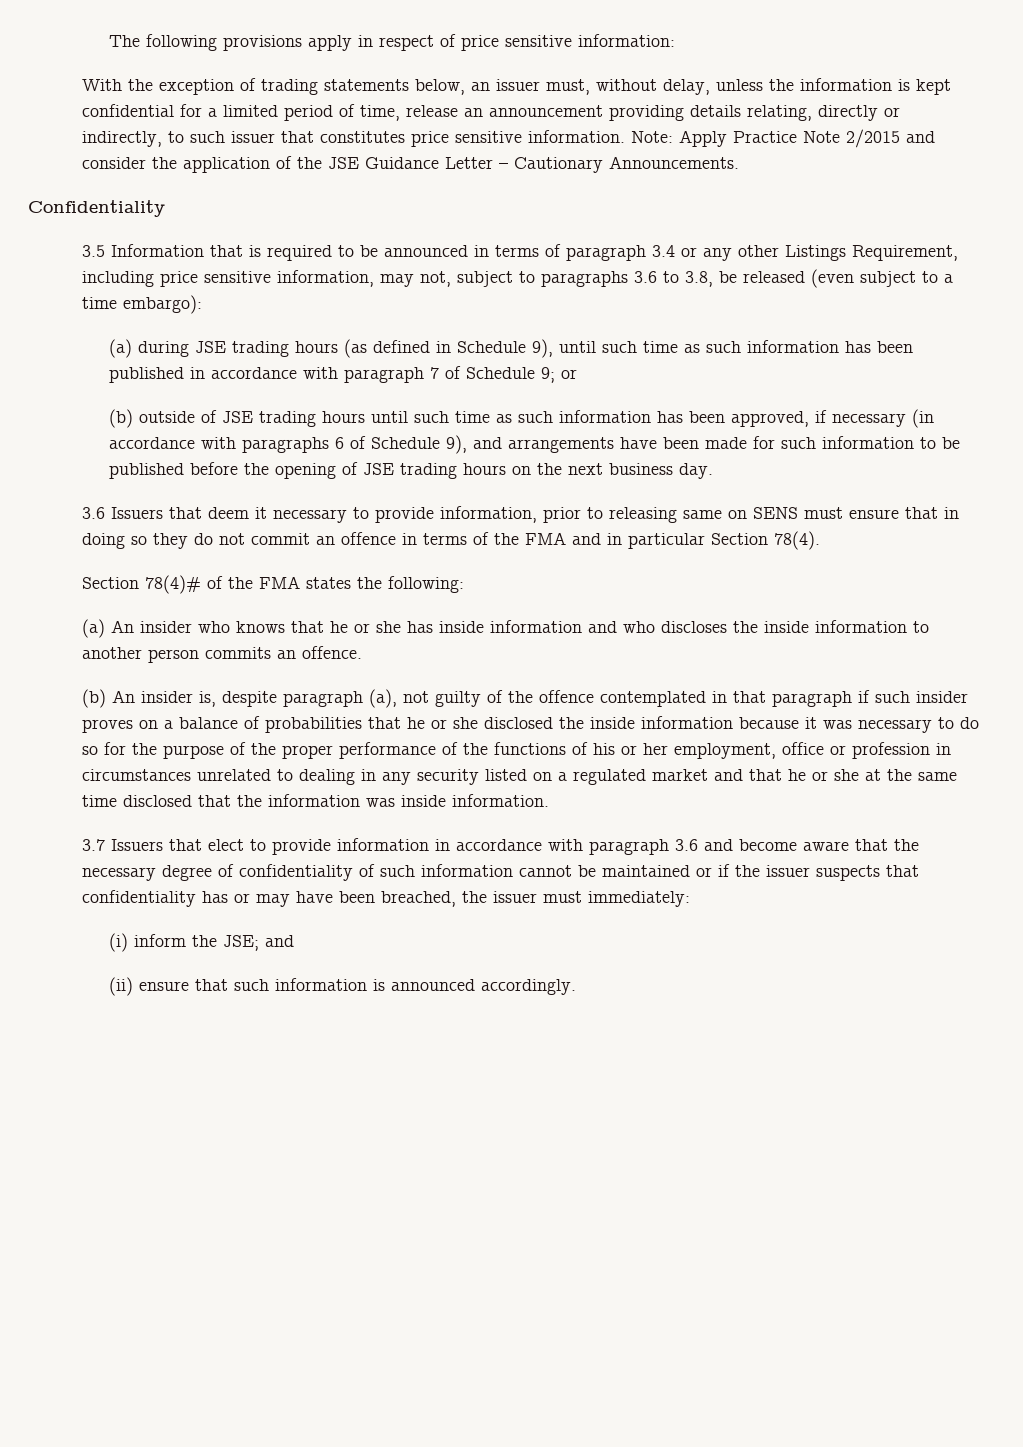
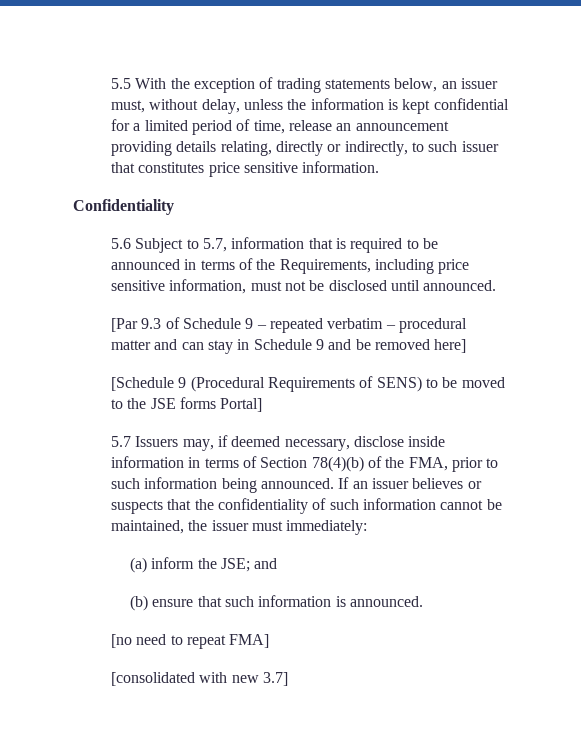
- The following provisions apply in respect of price sensitive information:
- With the exception of trading statements below, an issuer must, without delay, unless the information is kept confidential for a limited period of time, release an announcement providing details relating, directly or indirectly, to such issuer that constitutes price sensitive information. Note: Apply Practice Note 2/2015 and consider the application of the JSE Guidance Letter – Cautionary Announcements.
+ 5.5 With the exception of trading statements below, an issuer must, without delay, unless the information is kept confidential for a limited period of time, release an announcement providing details relating, directly or indirectly, to such issuer that constitutes price sensitive information.
  Confidentiality
- 3.5 Information that is required to be announced in terms of paragraph 3.4 or any other Listings Requirement, including price sensitive information, may not, subject to paragraphs 3.6 to 3.8, be released (even subject to a time embargo):
- (a) during JSE trading hours (as defined in Schedule 9), until such time as such information has been published in accordance with paragraph 7 of Schedule 9; or
- (b) outside of JSE trading hours until such time as such information has been approved, if necessary (in accordance with paragraphs 6 of Schedule 9), and arrangements have been made for such information to be published before the opening of JSE trading hours on the next business day.
- 3.6 Issuers that deem it necessary to provide information, prior to releasing same on SENS must ensure that in doing so they do not commit an offence in terms of the FMA and in particular Section 78(4).
- Section 78(4)# of the FMA states the following:
- (a) An insider who knows that he or she has inside information and who discloses the inside information to another person commits an offence.
- (b) An insider is, despite paragraph (a), not guilty of the offence contemplated in that paragraph if such insider proves on a balance of probabilities that he or she disclosed the inside information because it was necessary to do so for the purpose of the proper performance of the functions of his or her employment, office or profession in circumstances unrelated to dealing in any security listed on a regulated market and that he or she at the same time disclosed that the information was inside information.
- 3.7 Issuers that elect to provide information in accordance with paragraph 3.6 and become aware that the necessary degree of confidentiality of such information cannot be maintained or if the issuer suspects that confidentiality has or may have been breached, the issuer must immediately:
+ 5.6 Subject to 5.7, information that is required to be announced in terms of the Requirements, including price sensitive information, must not be disclosed until announced.
+ [Par 9.3 of Schedule 9 – repeated verbatim – procedural matter and can stay in Schedule 9 and be removed here]
+ [Schedule 9 (Procedural Requirements of SENS) to be moved to the JSE forms Portal]
+ 5.7 Issuers may, if deemed necessary, disclose inside information in terms of Section 78(4)(b) of the FMA, prior to such information being announced. If an issuer believes or suspects that the confidentiality of such information cannot be maintained, the issuer must immediately:
- (i) inform the JSE; and
+ (a) inform the JSE; and
- (ii) ensure that such information is announced accordingly.
+ (b) ensure that such information is announced.
+ [no need to repeat FMA]
+ [consolidated with new 3.7]

